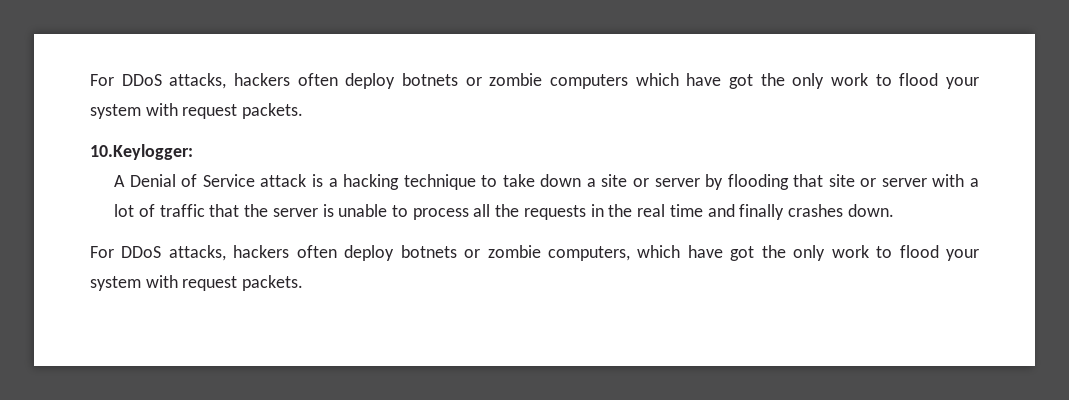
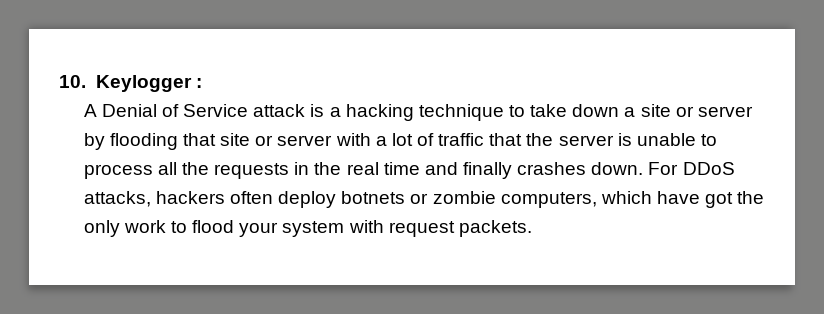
- For DDoS attacks, hackers often deploy botnets or zombie computers which have got the only work to flood your system with request packets.
- 10.Keylogger:
+ 10. Keylogger :
- A Denial of Service attack is a hacking technique to take down a site or server by flooding that site or server with a lot of traffic that the server is unable to process all the requests in the real time and finally crashes down.
- For DDoS attacks, hackers often deploy botnets or zombie computers, which have got the only work to flood your system with request packets.
+ A Denial of Service attack is a hacking technique to take down a site or server by flooding that site or server with a lot of traffic that the server is unable to process all the requests in the real time and finally crashes down. For DDoS attacks, hackers often deploy botnets or zombie computers, which have got the only work to flood your system with request packets.

